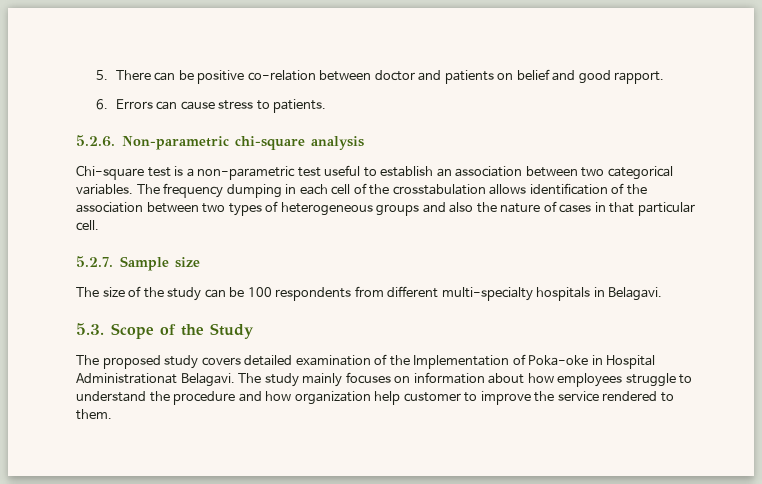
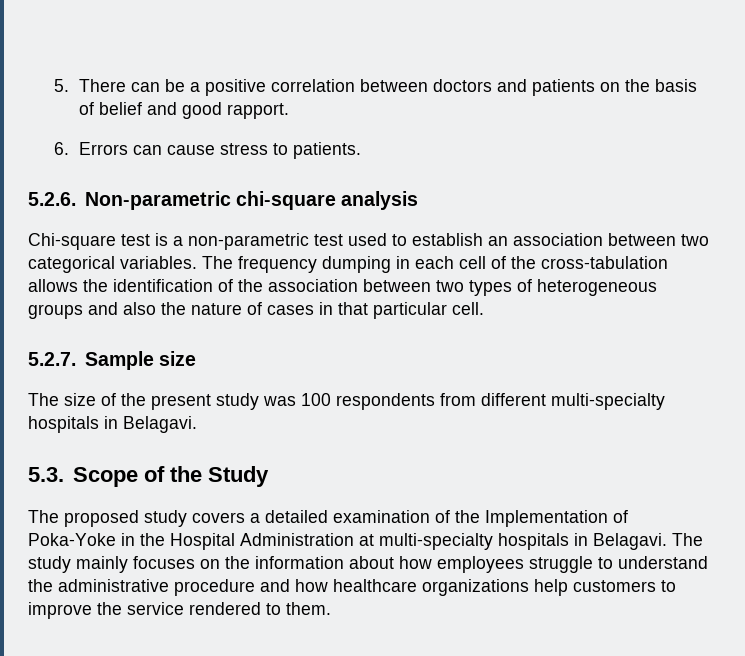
- 5. There can be positive co-relation between doctor and patients on belief and good rapport.
+ 5. There can be a positive correlation between doctors and patients on the basis of belief and good rapport.
- Chi-square test is a non-parametric test useful to establish an association between two categorical variables.
+ Chi-square test is a non-parametric test used to establish an association between two categorical variables.
- The frequency dumping in each cell of the crosstabulation allows identification of the association between two types of heterogeneous groups and also the nature of cases in that particular cell.
+ The frequency dumping in each cell of the cross-tabulation allows the identification of the association between two types of heterogeneous groups and also the nature of cases in that particular cell.
- The size of the study can be 100 respondents from different multi-specialty hospitals in Belagavi.
+ The size of the present study was 100 respondents from different multi-specialty hospitals in Belagavi.
- The proposed study covers detailed examination of the Implementation of Poka-oke in Hospital Administrationat Belagavi.
+ The proposed study covers a detailed examination of the Implementation of Poka-Yoke in the Hospital Administration at multi-specialty hospitals in Belagavi.
- The study mainly focuses on information about how employees struggle to understand the procedure and how organization help customer to improve the service rendered to them.
+ The study mainly focuses on the information about how employees struggle to understand the administrative procedure and how healthcare organizations help customers to improve the service rendered to them.

